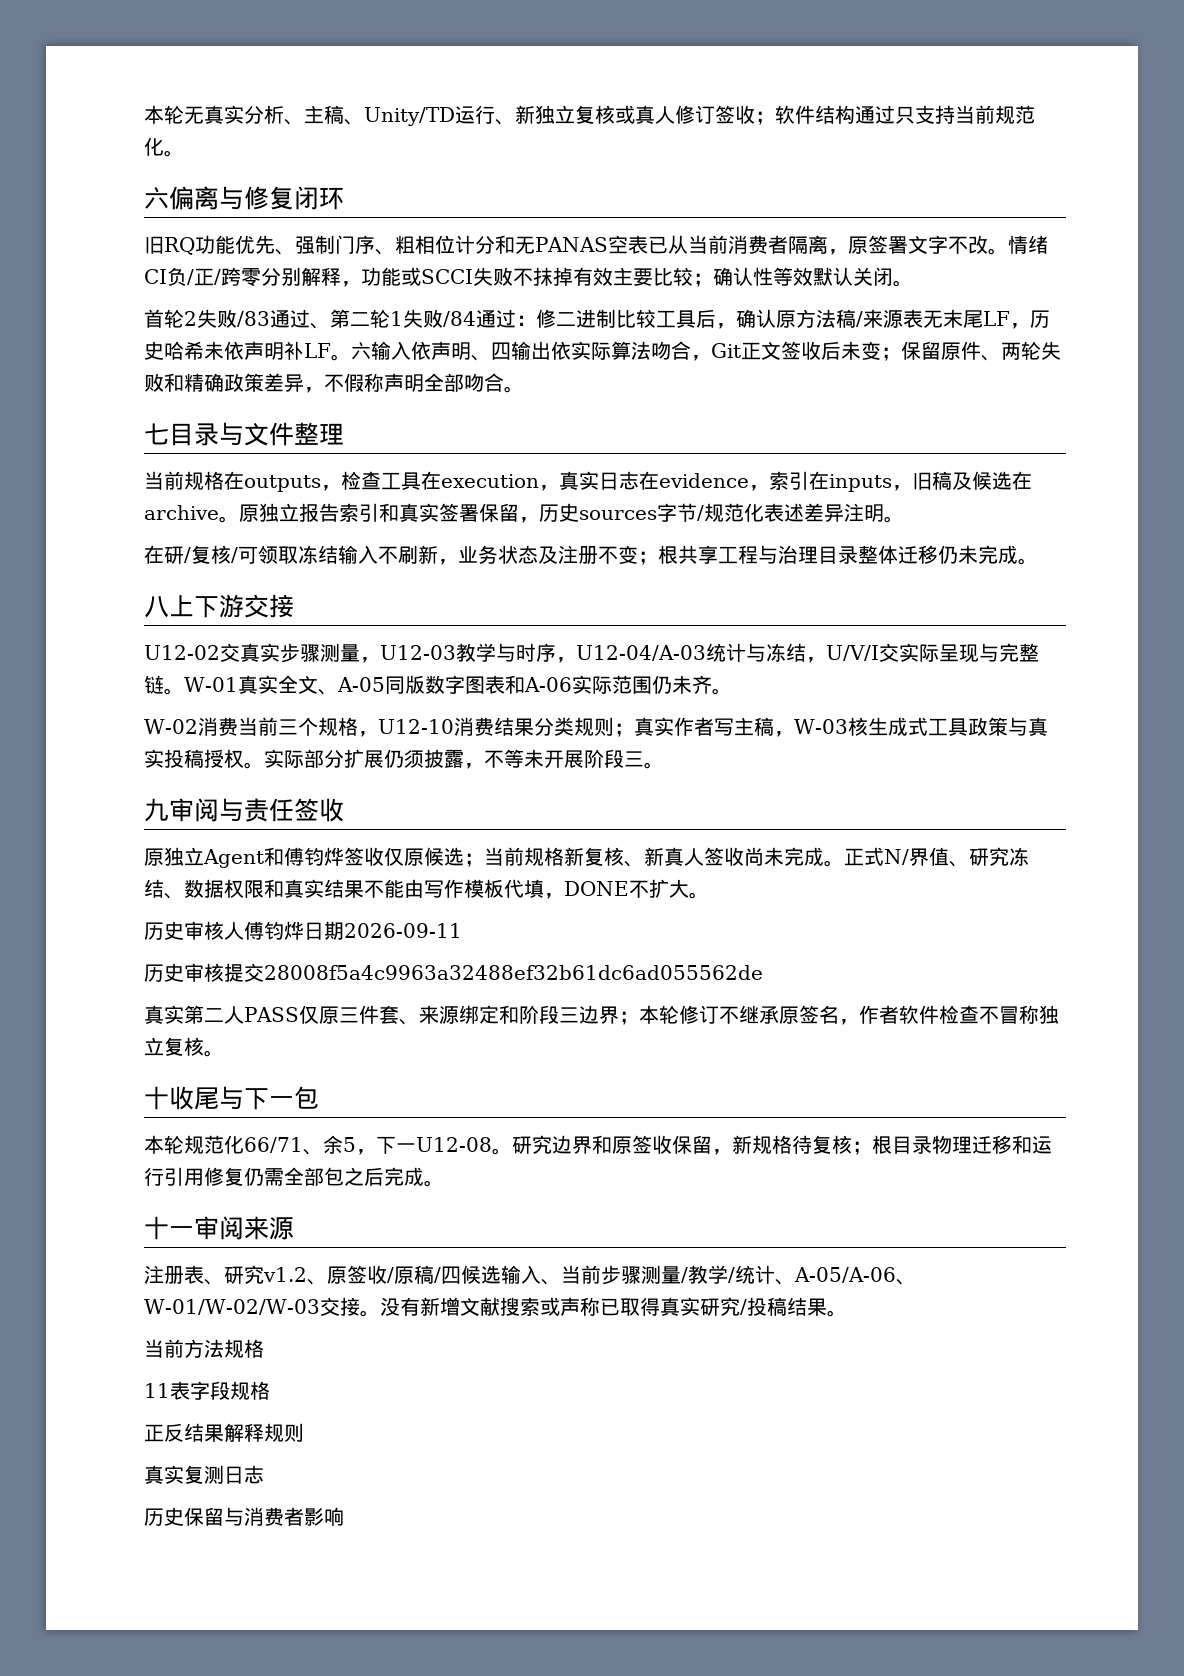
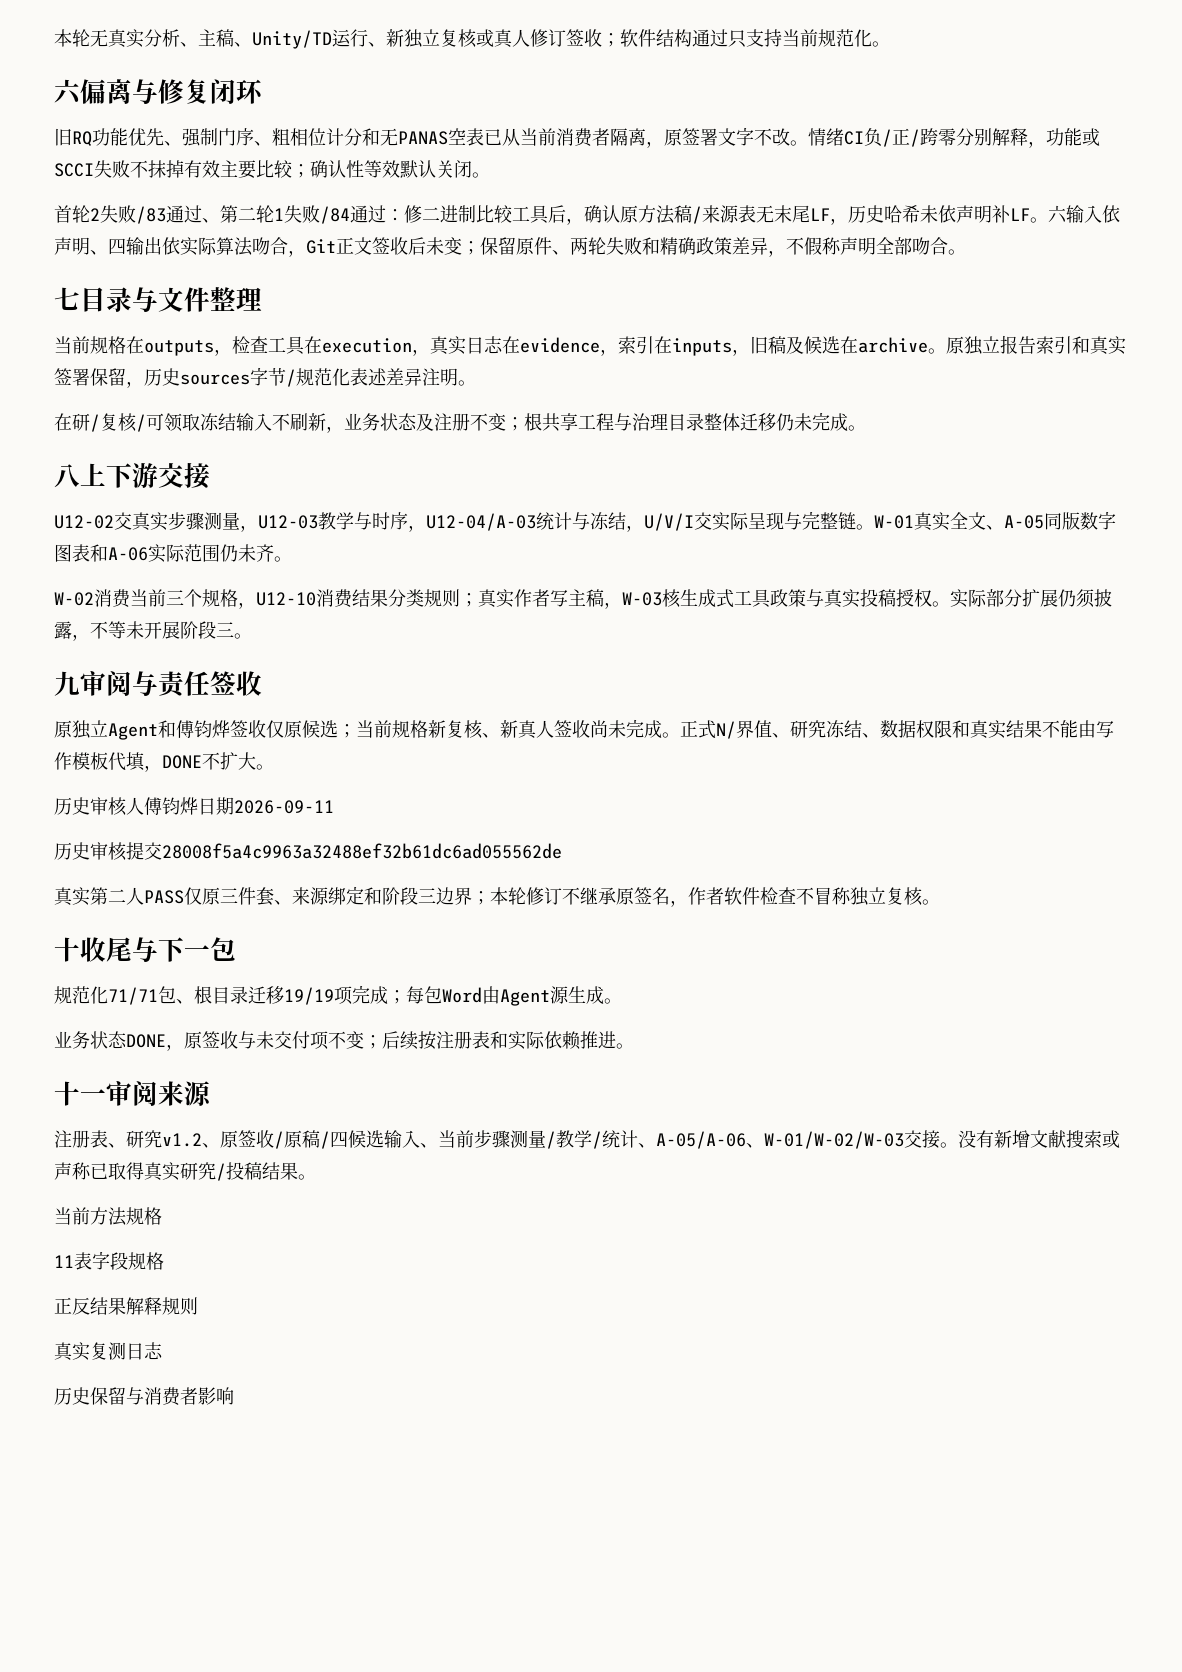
- 本轮规范化66/71、余5，下一U12-08。研究边界和原签收保留，新规格待复核；根目录物理迁移和运行引用修复仍需全部包之后完成。
+ 规范化71/71包、根目录迁移19/19项完成；每包Word由Agent源生成。
+ 业务状态DONE，原签收与未交付项不变；后续按注册表和实际依赖推进。

